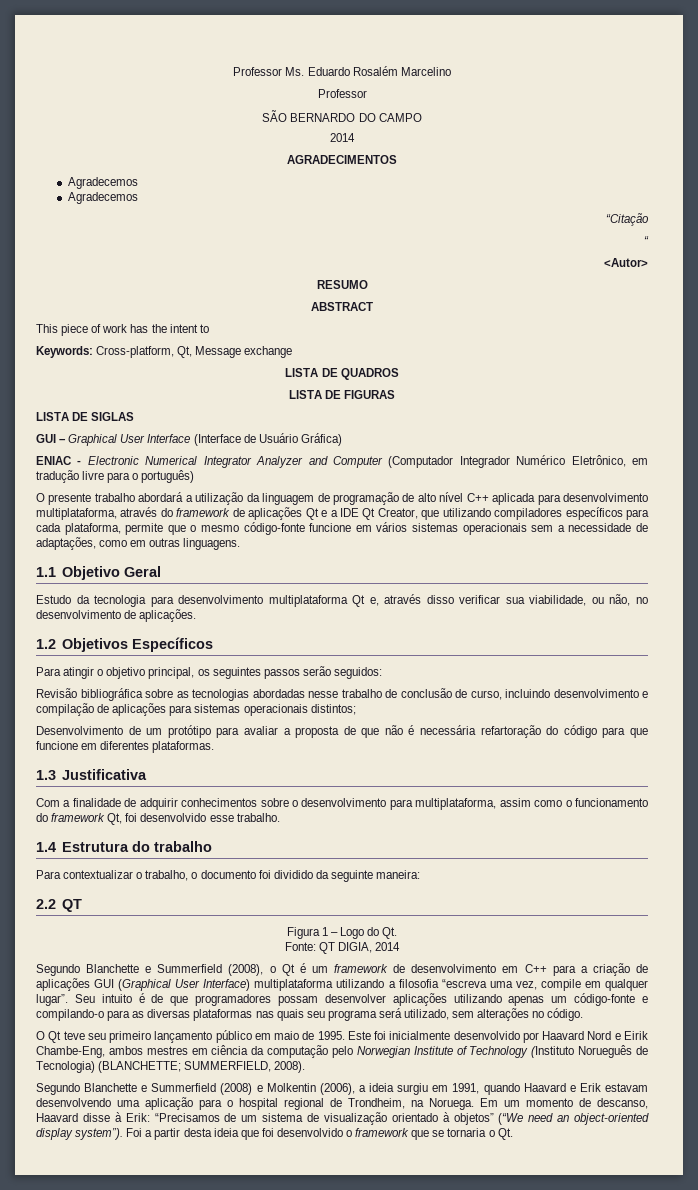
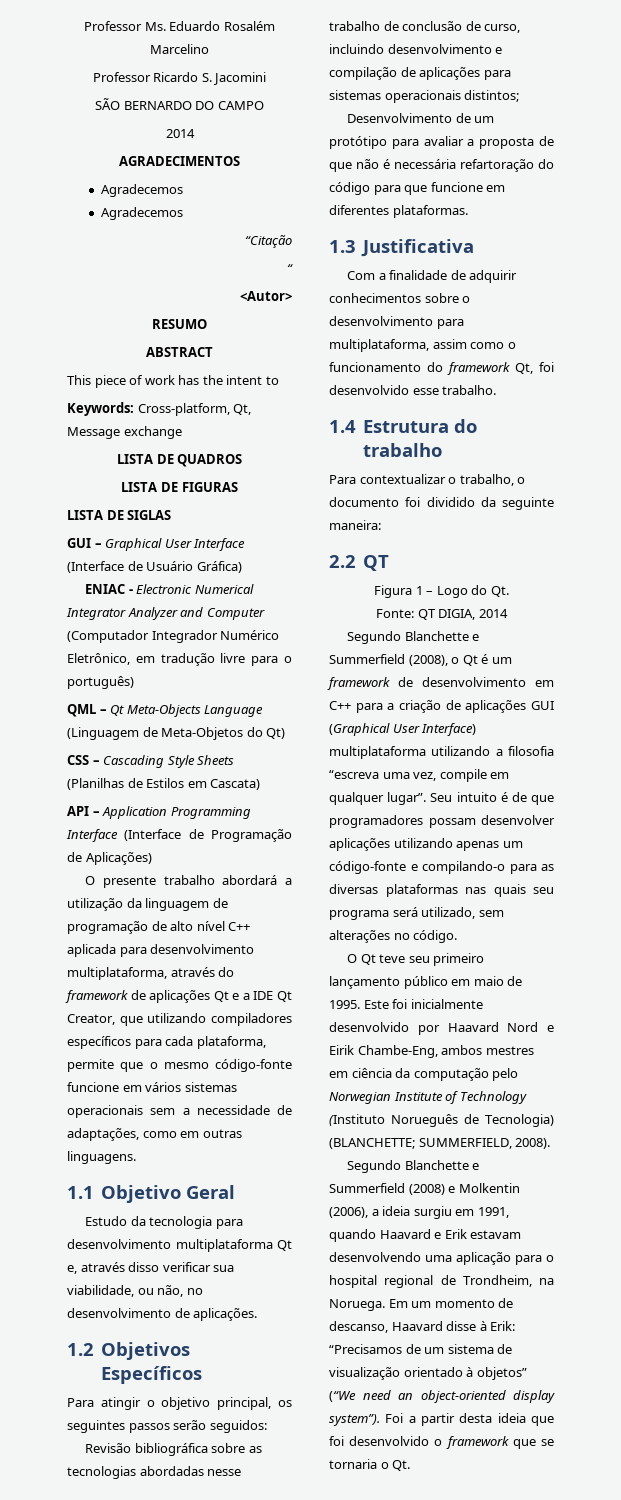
  Professor Ms. Eduardo Rosalém Marcelino
- Professor
+ Professor Ricardo S. Jacomini
+ QML – Qt Meta-Objects Language (Linguagem de Meta-Objetos do Qt)
+ CSS – Cascading Style Sheets (Planilhas de Estilos em Cascata)
+ API – Application Programming Interface (Interface de Programação de Aplicações)

